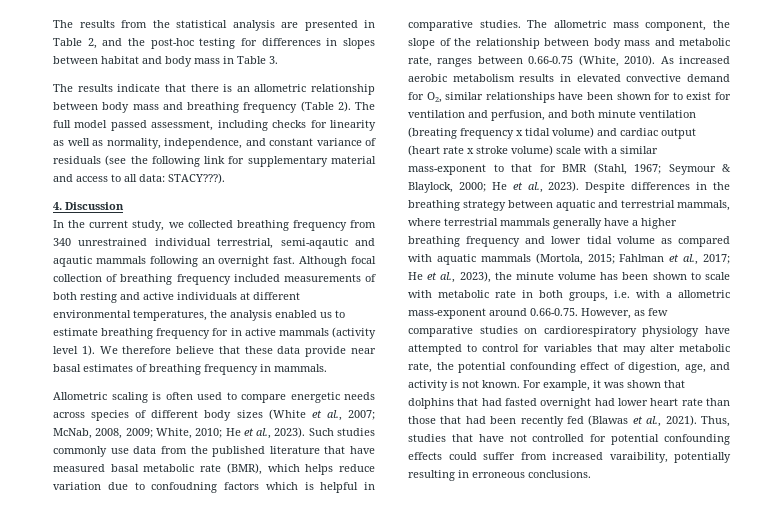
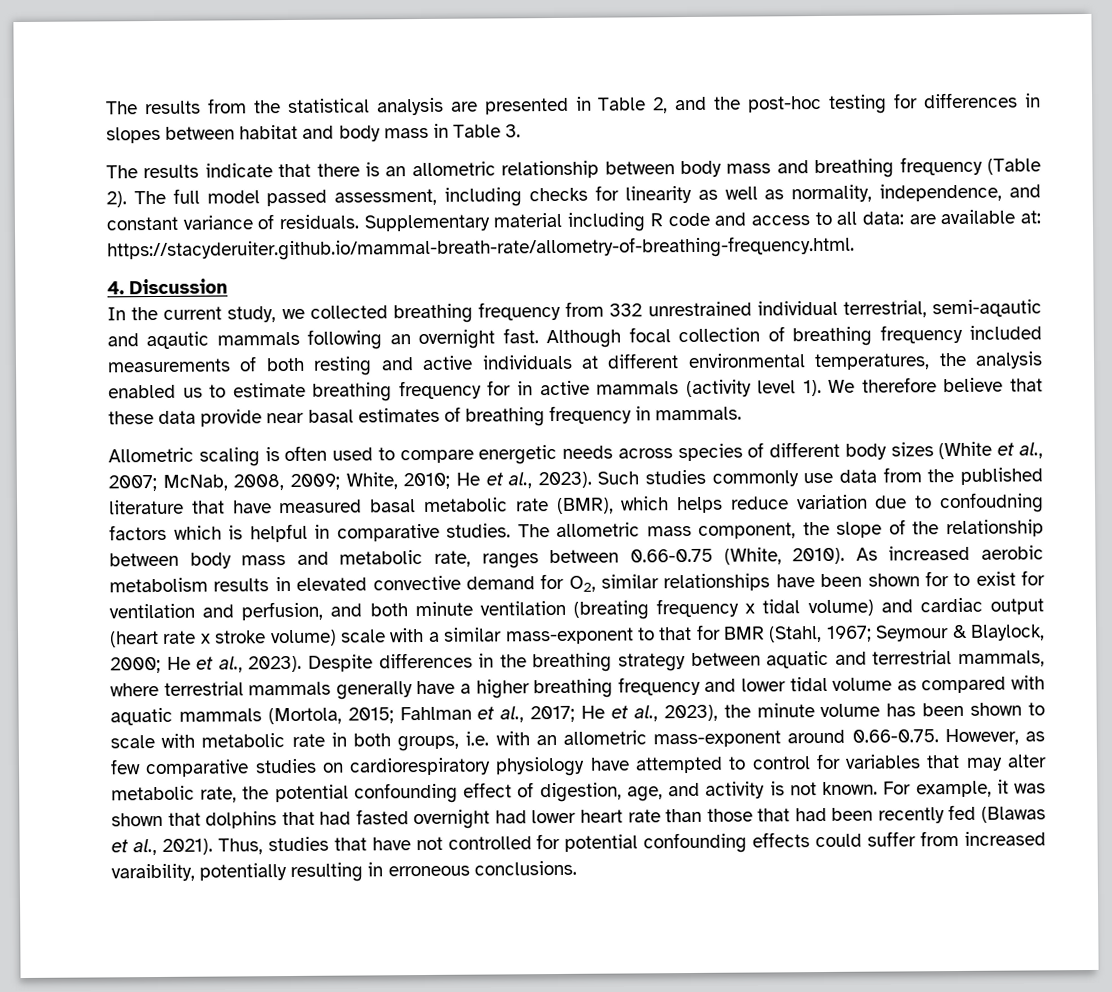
- The full model passed assessment, including checks for linearity as well as normality, independence, and constant variance of residuals (see the following link for supplementary material and access to all data: STACY???).
+ The full model passed assessment, including checks for linearity as well as normality, independence, and constant variance of residuals. Supplementary material including R code and access to all data: are available at: https://stacyderuiter.github.io/mammal-breath-rate/allometry-of-breathing-frequency.html.
- In the current study, we collected breathing frequency from 340 unrestrained individual terrestrial, semi-aqautic and aqautic mammals following an overnight fast.
+ In the current study, we collected breathing frequency from 332 unrestrained individual terrestrial, semi-aqautic and aqautic mammals following an overnight fast.
- He et al., 2023), the minute volume has been shown to scale with metabolic rate in both groups, i.e. with a allometric mass-exponent around 0.66-0.75. However, as few comparative studies on cardiorespiratory physiology have attempted to control for variables that may alter metabolic rate, the potential confounding effect of digestion, age, and activity is not known.
+ He et al., 2023), the minute volume has been shown to scale with metabolic rate in both groups, i.e. with an allometric mass-exponent around 0.66-0.75. However, as few comparative studies on cardiorespiratory physiology have attempted to control for variables that may alter metabolic rate, the potential confounding effect of digestion, age, and activity is not known.

